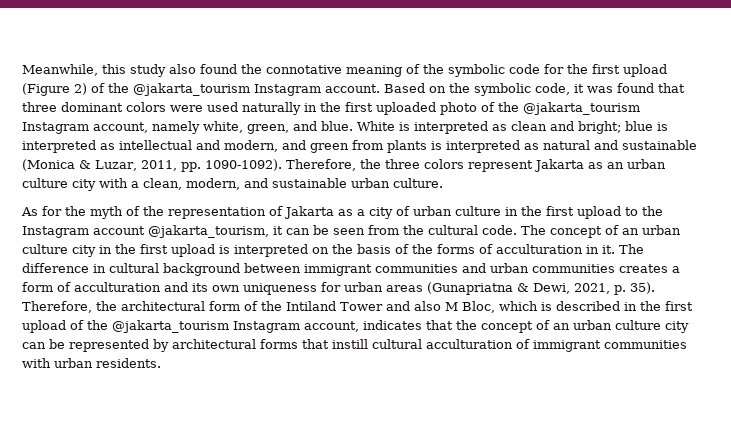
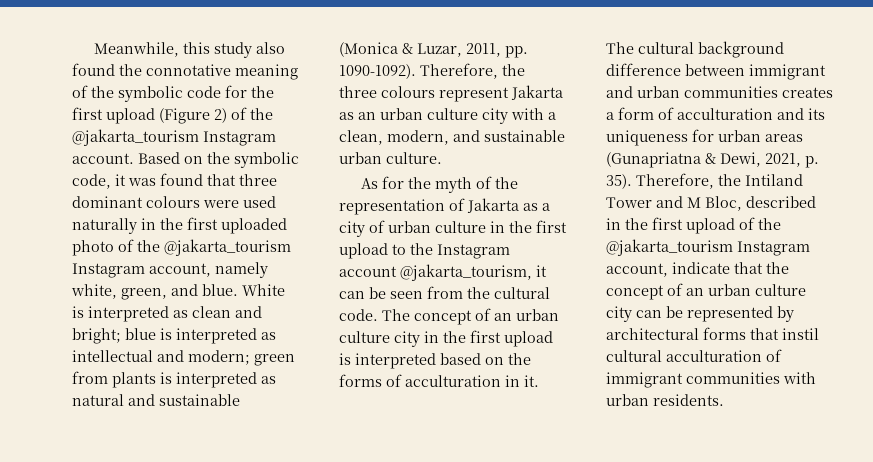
- Based on the symbolic code, it was found that three dominant colors were used naturally in the first uploaded photo of the @jakarta_tourism Instagram account, namely white, green, and blue.
+ Based on the symbolic code, it was found that three dominant colours were used naturally in the first uploaded photo of the @jakarta_tourism Instagram account, namely white, green, and blue.
- White is interpreted as clean and bright; blue is interpreted as intellectual and modern, and green from plants is interpreted as natural and sustainable (Monica & Luzar, 2011, pp. 1090-1092).
+ White is interpreted as clean and bright; blue is interpreted as intellectual and modern; green from plants is interpreted as natural and sustainable (Monica & Luzar, 2011, pp. 1090-1092).
- Therefore, the three colors represent Jakarta as an urban culture city with a clean, modern, and sustainable urban culture.
+ Therefore, the three colours represent Jakarta as an urban culture city with a clean, modern, and sustainable urban culture.
- The concept of an urban culture city in the first upload is interpreted on the basis of the forms of acculturation in it.
+ The concept of an urban culture city in the first upload is interpreted based on the forms of acculturation in it.
- The difference in cultural background between immigrant communities and urban communities creates a form of acculturation and its own uniqueness for urban areas (Gunapriatna & Dewi, 2021, p. 35).
+ The cultural background difference between immigrant and urban communities creates a form of acculturation and its uniqueness for urban areas (Gunapriatna & Dewi, 2021, p. 35).
- Therefore, the architectural form of the Intiland Tower and also M Bloc, which is described in the first upload of the @jakarta_tourism Instagram account, indicates that the concept of an urban culture city can be represented by architectural forms that instill cultural acculturation of immigrant communities with urban residents.
+ Therefore, the Intiland Tower and M Bloc, described in the first upload of the @jakarta_tourism Instagram account, indicate that the concept of an urban culture city can be represented by architectural forms that instil cultural acculturation of immigrant communities with urban residents.

